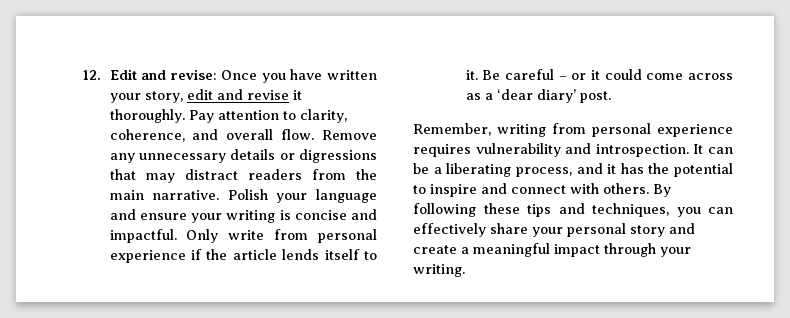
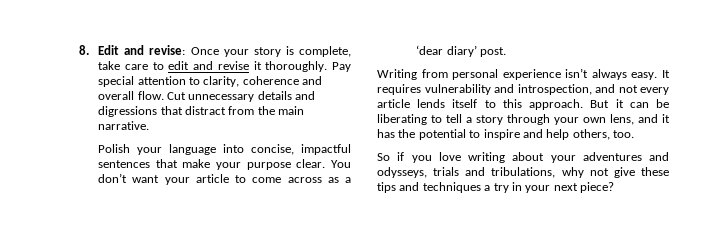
- 12. Edit and revise: Once you have written your story, edit and revise it thoroughly.
+ 8. Edit and revise: Once your story is complete, take care to edit and revise it thoroughly.
- Pay attention to clarity, coherence, and overall flow.
+ Pay special attention to clarity, coherence and overall flow.
- Remove any unnecessary details or digressions that may distract readers from the main narrative. Polish your language and ensure your writing is concise and impactful. Only write from personal experience if the article lends itself to it. Be careful – or it could come across as a ‘dear diary’ post.
+ Cut unnecessary details and digressions that distract from the main narrative.
+ Polish your language into concise, impactful sentences that make your purpose clear. You don’t want your article to come across as a ‘dear diary’ post.
- Remember, writing from personal experience requires vulnerability and introspection. It can be a liberating process, and it has the potential to inspire and connect with others. By following these tips and techniques, you can effectively share your personal story and create a meaningful impact through your writing.
+ Writing from personal experience isn’t always easy. It requires vulnerability and introspection, and not every article lends itself to this approach. But it can be liberating to tell a story through your own lens, and it has the potential to inspire and help others, too.
+ So if you love writing about your adventures and odysseys, trials and tribulations, why not give these tips and techniques a try in your next piece?

